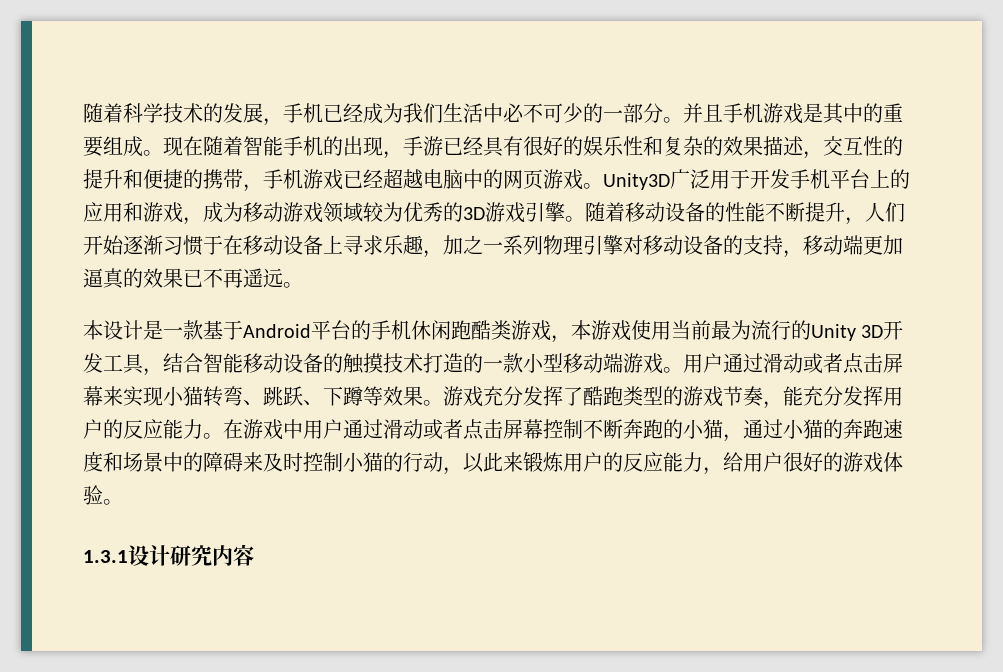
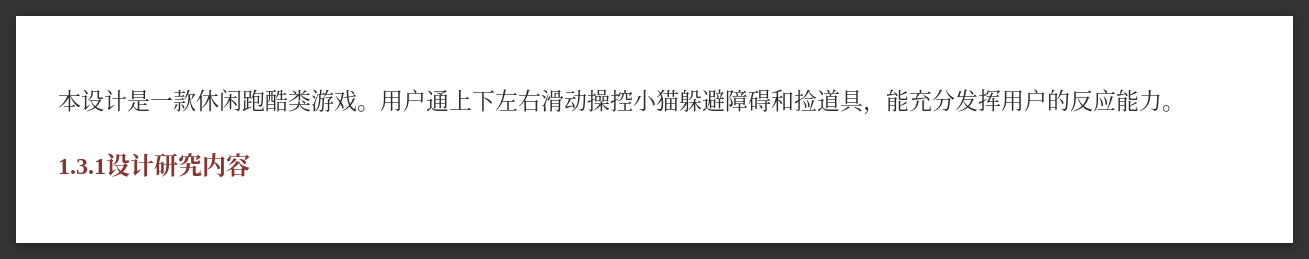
- 随着科学技术的发展，手机已经成为我们生活中必不可少的一部分。并且手机游戏是其中的重要组成。现在随着智能手机的出现，手游已经具有很好的娱乐性和复杂的效果描述，交互性的提升和便捷的携带，手机游戏已经超越电脑中的网页游戏。Unity3D广泛用于开发手机平台上的应用和游戏，成为移动游戏领域较为优秀的3D游戏引擎。随着移动设备的性能不断提升，人们开始逐渐习惯于在移动设备上寻求乐趣，加之一系列物理引擎对移动设备的支持，移动端更加逼真的效果已不再遥远。
- 本设计是一款基于Android平台的手机休闲跑酷类游戏，本游戏使用当前最为流行的Unity 3D开发工具，结合智能移动设备的触摸技术打造的一款小型移动端游戏。用户通过滑动或者点击屏幕来实现小猫转弯、跳跃、下蹲等效果。游戏充分发挥了酷跑类型的游戏节奏，能充分发挥用户的反应能力。在游戏中用户通过滑动或者点击屏幕控制不断奔跑的小猫，通过小猫的奔跑速度和场景中的障碍来及时控制小猫的行动，以此来锻炼用户的反应能力，给用户很好的游戏体验。
+ 本设计是一款休闲跑酷类游戏。用户通上下左右滑动操控小猫躲避障碍和捡道具，能充分发挥用户的反应能力。

